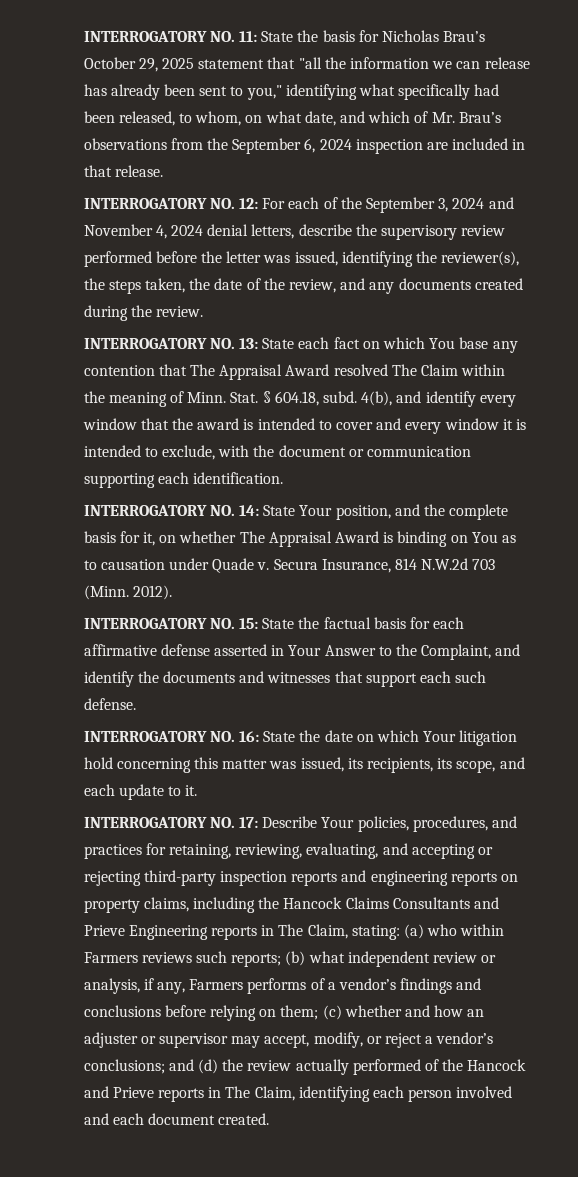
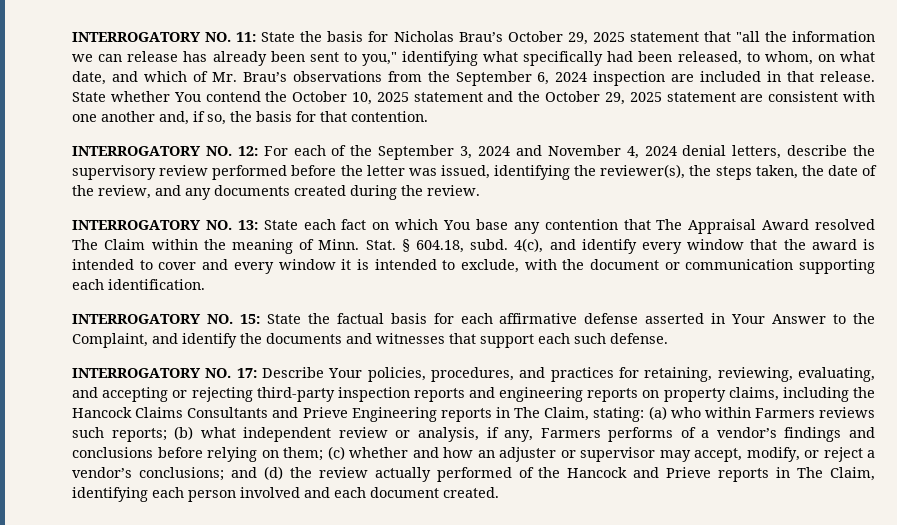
+ State whether You contend the October 10, 2025 statement and the October 29, 2025 statement are consistent with one another and, if so, the basis for that contention.
- 4(b), and identify every window that the award is intended to cover and every window it is intended to exclude, with the document or communication supporting each identification.
+ 4(c), and identify every window that the award is intended to cover and every window it is intended to exclude, with the document or communication supporting each identification.
- INTERROGATORY NO. 14: State Your position, and the complete basis for it, on whether The Appraisal Award is binding on You as to causation under Quade v. Secura Insurance, 814 N.W.2d 703 (Minn. 2012).
- INTERROGATORY NO. 16: State the date on which Your litigation hold concerning this matter was issued, its recipients, its scope, and each update to it.

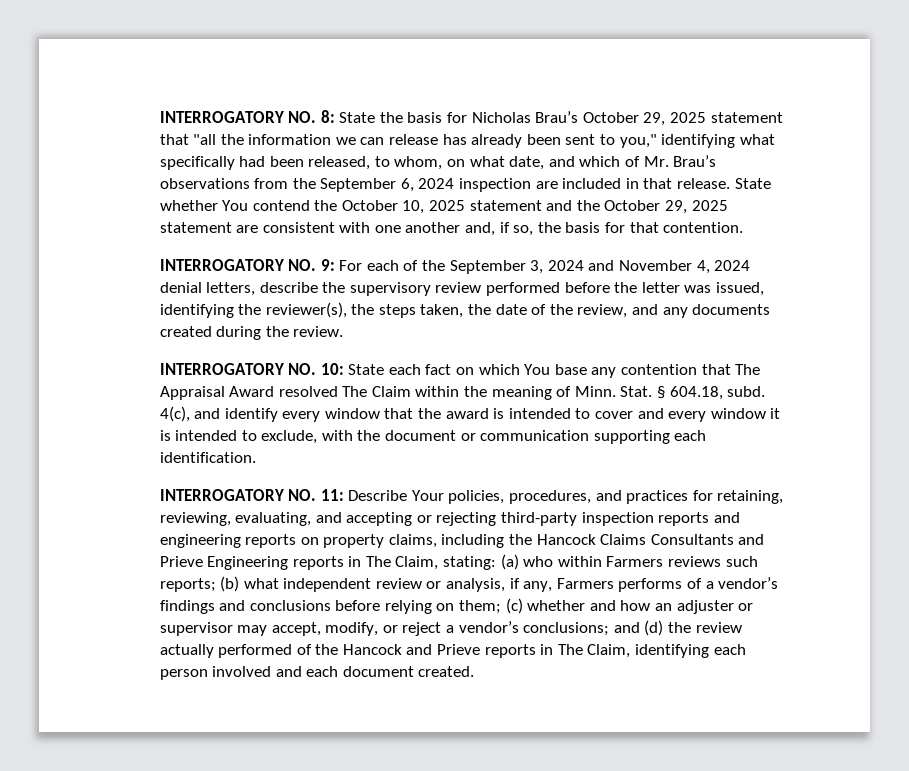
- INTERROGATORY NO. 11: State the basis for Nicholas Brau’s October 29, 2025 statement that "all the information we can release has already been sent to you," identifying what specifically had been released, to whom, on what date, and which of Mr. Brau’s observations from the September 6, 2024 inspection are included in that release.
+ INTERROGATORY NO. 8: State the basis for Nicholas Brau’s October 29, 2025 statement that "all the information we can release has already been sent to you," identifying what specifically had been released, to whom, on what date, and which of Mr. Brau’s observations from the September 6, 2024 inspection are included in that release.
- INTERROGATORY NO. 12: For each of the September 3, 2024 and November 4, 2024 denial letters, describe the supervisory review performed before the letter was issued, identifying the reviewer(s), the steps taken, the date of the review, and any documents created during the review.
+ INTERROGATORY NO. 9: For each of the September 3, 2024 and November 4, 2024 denial letters, describe the supervisory review performed before the letter was issued, identifying the reviewer(s), the steps taken, the date of the review, and any documents created during the review.
- INTERROGATORY NO. 13: State each fact on which You base any contention that The Appraisal Award resolved The Claim within the meaning of Minn.
+ INTERROGATORY NO. 10: State each fact on which You base any contention that The Appraisal Award resolved The Claim within the meaning of Minn.
- INTERROGATORY NO. 15: State the factual basis for each affirmative defense asserted in Your Answer to the Complaint, and identify the documents and witnesses that support each such defense.
- INTERROGATORY NO. 17:
+ INTERROGATORY NO. 11:

